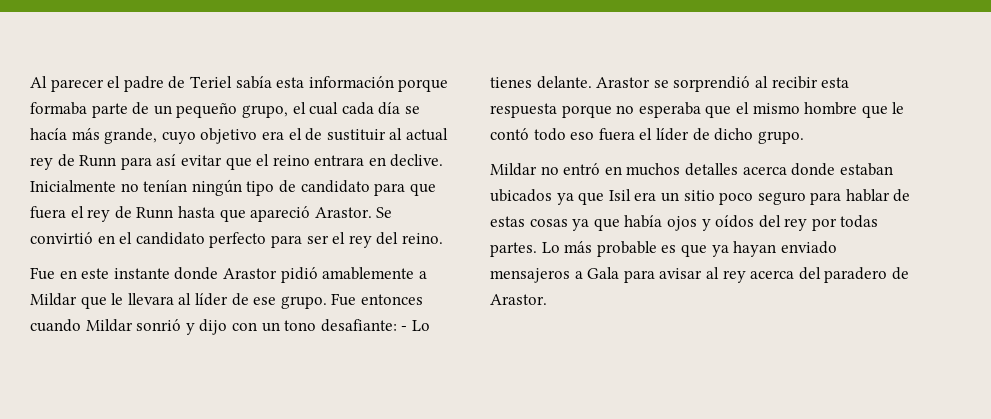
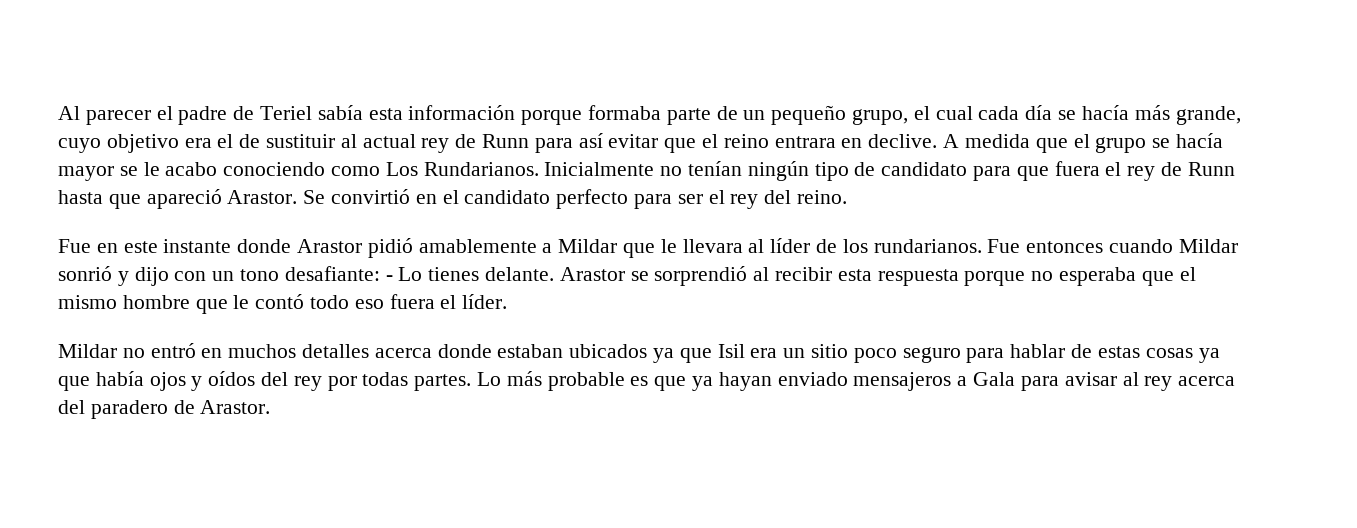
+ A medida que el grupo se hacía mayor se le acabo conociendo como Los Rundarianos.
- Fue en este instante donde Arastor pidió amablemente a Mildar que le llevara al líder de ese grupo.
+ Fue en este instante donde Arastor pidió amablemente a Mildar que le llevara al líder de los rundarianos.
- Arastor se sorprendió al recibir esta respuesta porque no esperaba que el mismo hombre que le contó todo eso fuera el líder de dicho grupo.
+ Arastor se sorprendió al recibir esta respuesta porque no esperaba que el mismo hombre que le contó todo eso fuera el líder.

